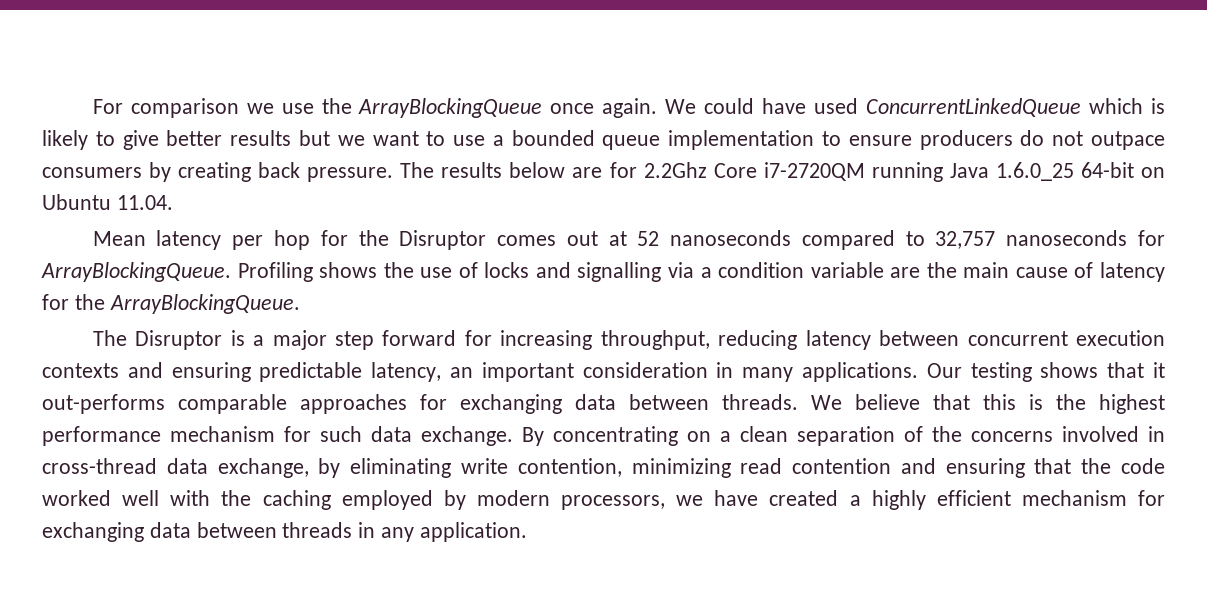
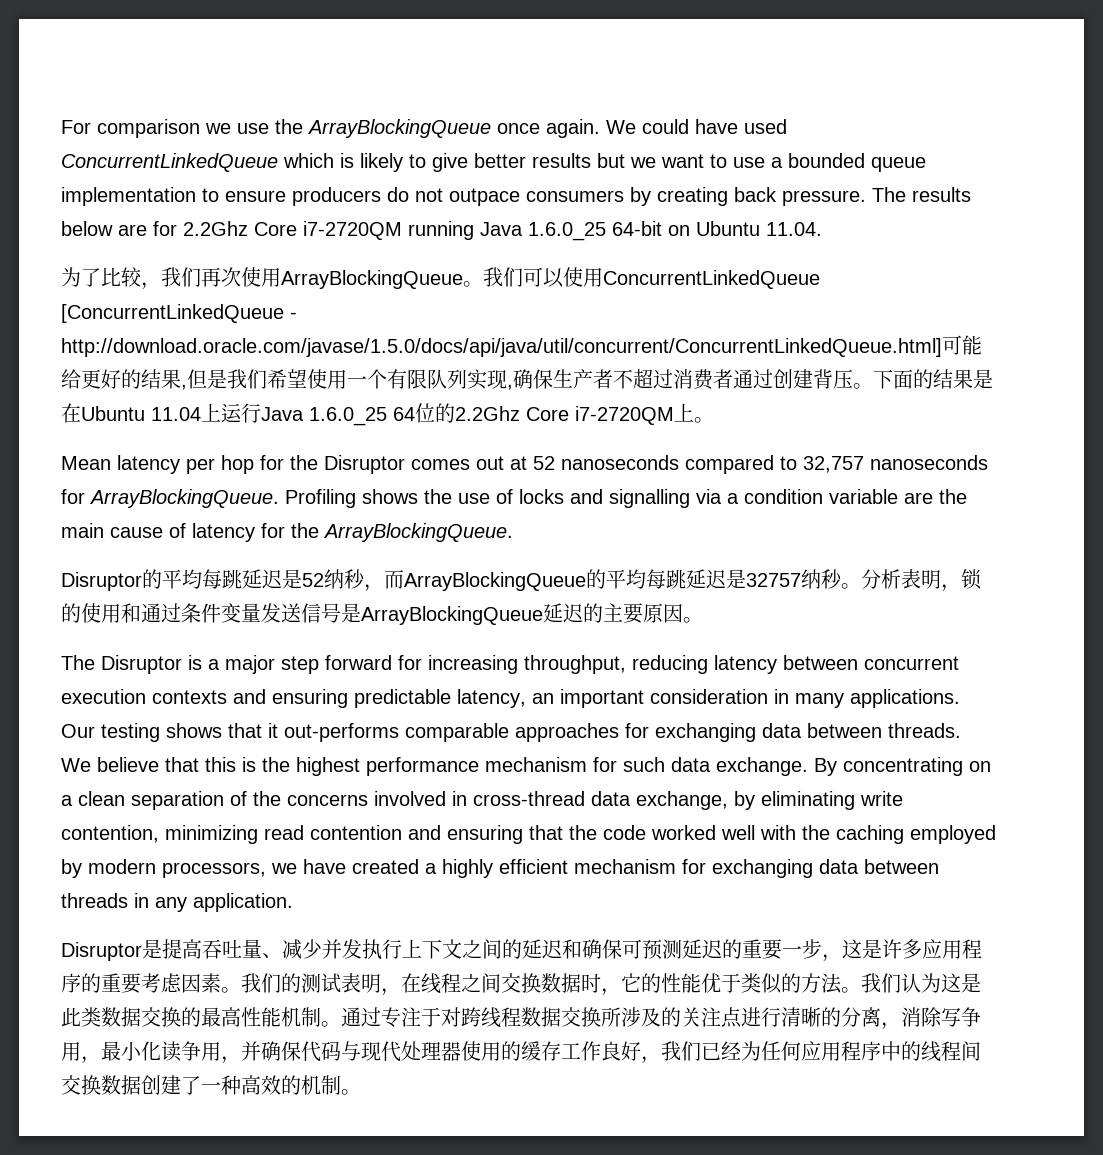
+ 为了比较，我们再次使用ArrayBlockingQueue。我们可以使用ConcurrentLinkedQueue [ConcurrentLinkedQueue - http://download.oracle.com/javase/1.5.0/docs/api/java/util/concurrent/ConcurrentLinkedQueue.html]可能给更好的结果,但是我们希望使用一个有限队列实现,确保生产者不超过消费者通过创建背压。下面的结果是在Ubuntu 11.04上运行Java 1.6.0_25 64位的2.2Ghz Core i7-2720QM上。
+ Disruptor的平均每跳延迟是52纳秒，而ArrayBlockingQueue的平均每跳延迟是32757纳秒。分析表明，锁的使用和通过条件变量发送信号是ArrayBlockingQueue延迟的主要原因。
+ Disruptor是提高吞吐量、减少并发执行上下文之间的延迟和确保可预测延迟的重要一步，这是许多应用程序的重要考虑因素。我们的测试表明，在线程之间交换数据时，它的性能优于类似的方法。我们认为这是此类数据交换的最高性能机制。通过专注于对跨线程数据交换所涉及的关注点进行清晰的分离，消除写争用，最小化读争用，并确保代码与现代处理器使用的缓存工作良好，我们已经为任何应用程序中的线程间交换数据创建了一种高效的机制。

